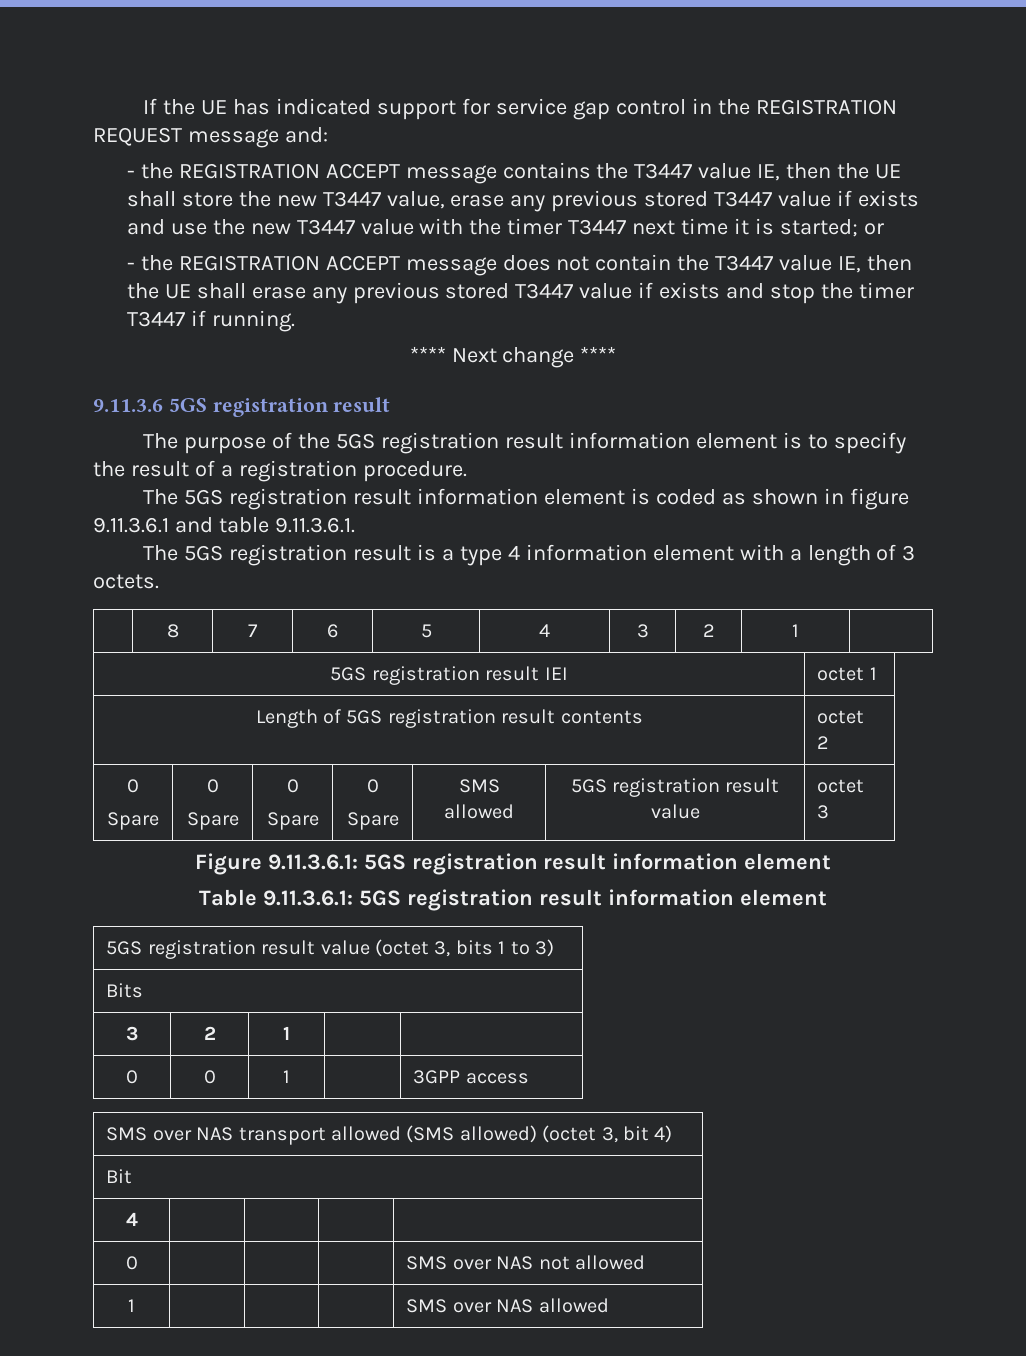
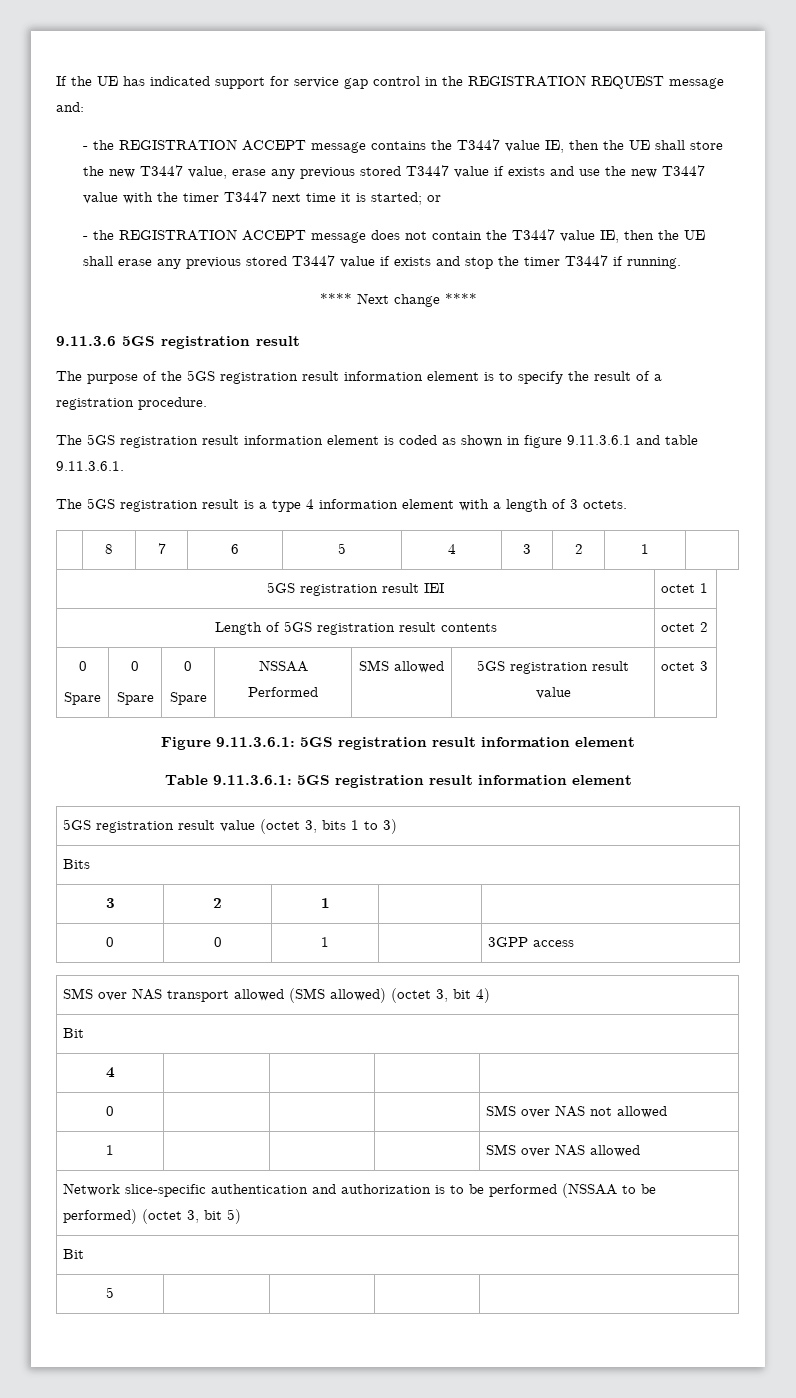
  Length of 5GS registration result contents | octet 2
  0
  Spare | 0
  Spare | 0
- Spare | 0
- Spare | SMS allowed | 5GS registration result value | octet 3
+ Spare | NSSAA Performed | SMS allowed | 5GS registration result value | octet 3
+ Network slice-specific authentication and authorization is to be performed (NSSAA to be performed) (octet 3, bit 5)
+ Bit
+ 5 | | | |

